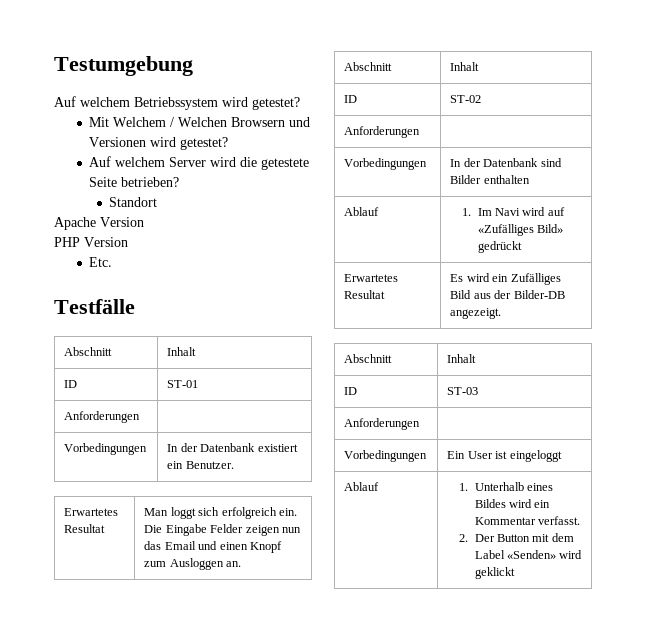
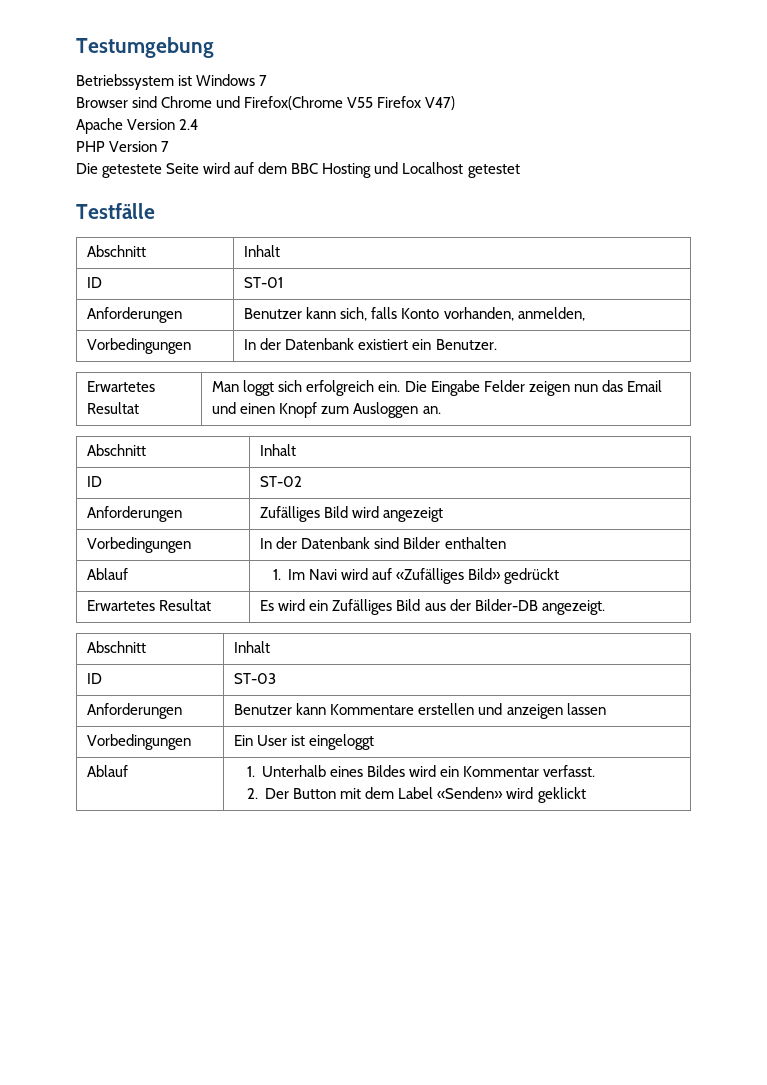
- Auf welchem Betriebssystem wird getestet?
- Mit Welchem / Welchen Browsern und Versionen wird getestet?
- Auf welchem Server wird die getestete Seite betrieben?
- Standort
+ Betriebssystem ist Windows 7
+ Browser sind Chrome und Firefox(Chrome V55 Firefox V47)
- Apache Version
+ Apache Version 2.4
- PHP Version
- Etc.
+ PHP Version 7
+ Die getestete Seite wird auf dem BBC Hosting und Localhost getestet
  ID | ST-01
- Anforderungen |
+ Anforderungen | Benutzer kann sich, falls Konto vorhanden, anmelden,
  ID | ST-02
- Anforderungen |
+ Anforderungen | Zufälliges Bild wird angezeigt
  ID | ST-03
- Anforderungen |
+ Anforderungen | Benutzer kann Kommentare erstellen und anzeigen lassen

